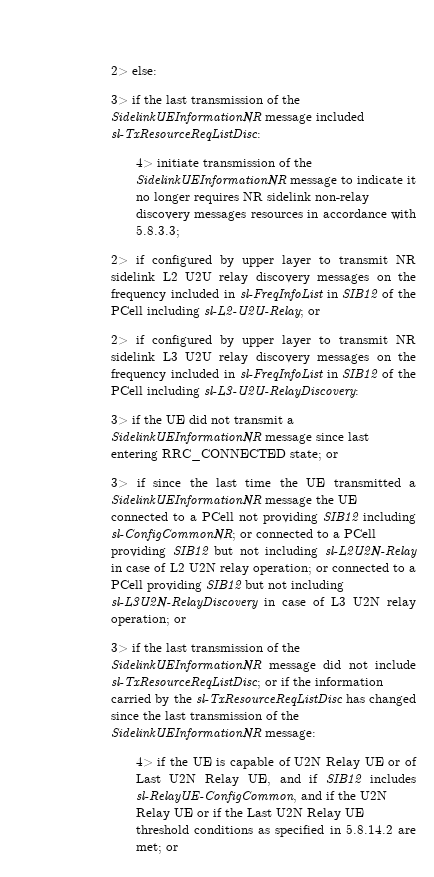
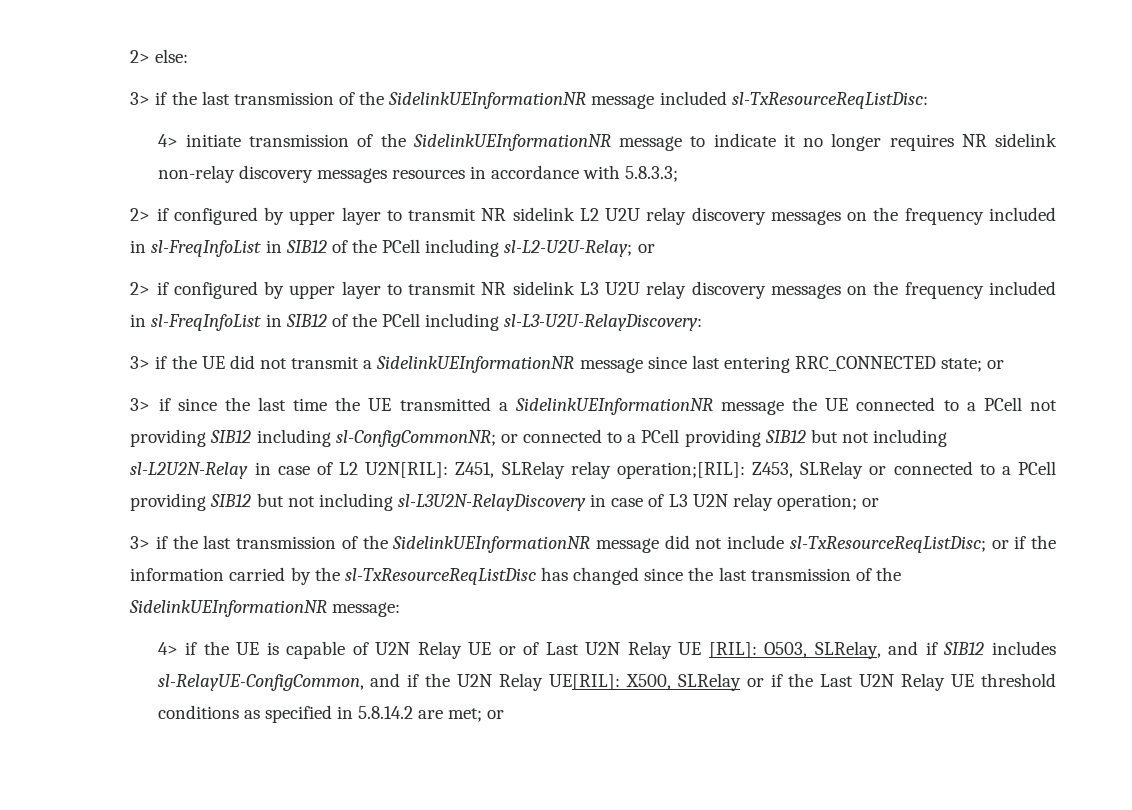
- 3> if since the last time the UE transmitted a SidelinkUEInformationNR message the UE connected to a PCell not providing SIB12 including sl-ConfigCommonNR; or connected to a PCell providing SIB12 but not including sl-L2U2N-Relay in case of L2 U2N relay operation; or connected to a PCell providing SIB12 but not including sl-L3U2N-RelayDiscovery in case of L3 U2N relay operation; or
+ 3> if since the last time the UE transmitted a SidelinkUEInformationNR message the UE connected to a PCell not providing SIB12 including sl-ConfigCommonNR; or connected to a PCell providing SIB12 but not including sl-L2U2N-Relay in case of L2 U2N[RIL]: Z451, SLRelay relay operation;[RIL]: Z453, SLRelay or connected to a PCell providing SIB12 but not including sl-L3U2N-RelayDiscovery in case of L3 U2N relay operation; or
- 4> if the UE is capable of U2N Relay UE or of Last U2N Relay UE, and if SIB12 includes sl-RelayUE-ConfigCommon, and if the U2N Relay UE or if the Last U2N Relay UE threshold conditions as specified in 5.8.14.2 are met; or
+ 4> if the UE is capable of U2N Relay UE or of Last U2N Relay UE [RIL]: O503, SLRelay, and if SIB12 includes sl-RelayUE-ConfigCommon, and if the U2N Relay UE[RIL]: X500, SLRelay or if the Last U2N Relay UE threshold conditions as specified in 5.8.14.2 are met; or

